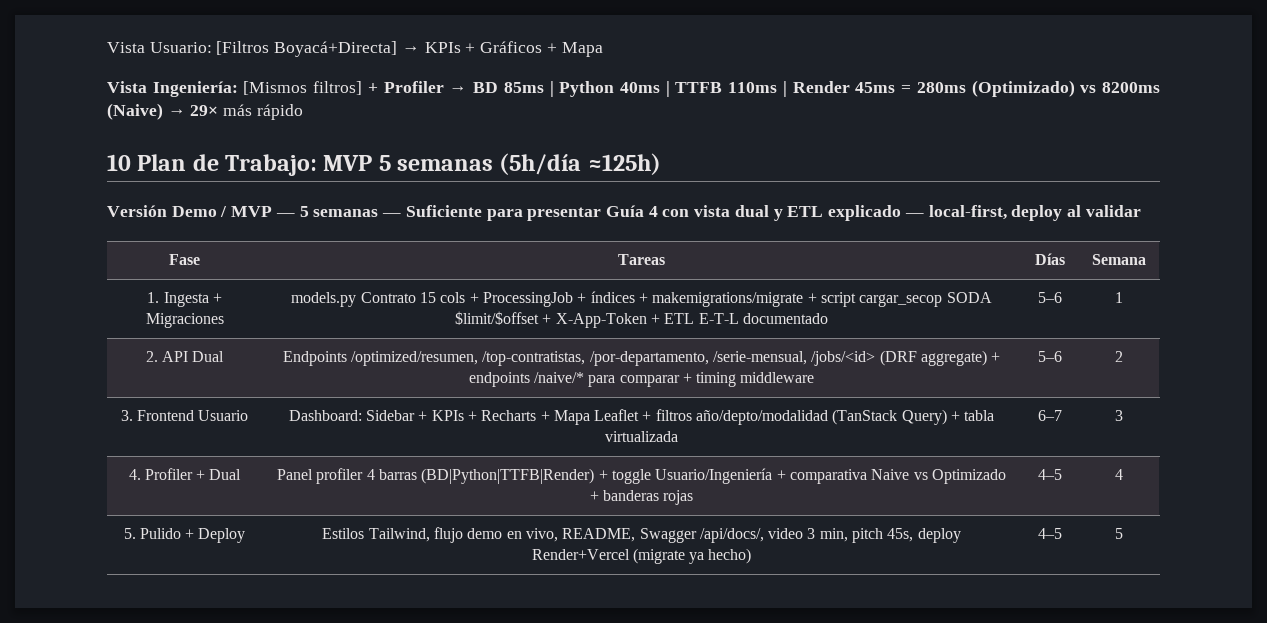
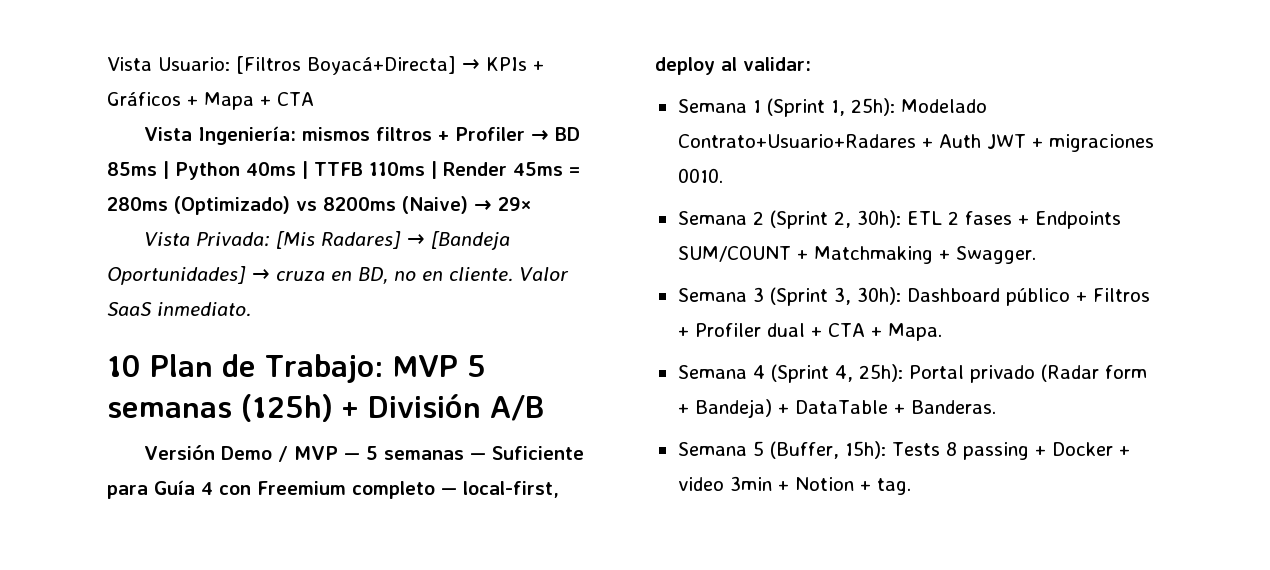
- Vista Usuario: [Filtros Boyacá+Directa] → KPIs + Gráficos + Mapa
+ Vista Usuario: [Filtros Boyacá+Directa] → KPIs + Gráficos + Mapa + CTA
- Vista Ingeniería: [Mismos filtros] + Profiler → BD 85ms | Python 40ms | TTFB 110ms | Render 45ms = 280ms (Optimizado) vs 8200ms (Naive) → 29× más rápido
+ Vista Ingeniería: mismos filtros + Profiler → BD 85ms | Python 40ms | TTFB 110ms | Render 45ms = 280ms (Optimizado) vs 8200ms (Naive) → 29×
+ Vista Privada: [Mis Radares] → [Bandeja Oportunidades] → cruza en BD, no en cliente. Valor SaaS inmediato.
- 10 Plan de Trabajo: MVP 5 semanas (5h/día ≈125h)
+ 10 Plan de Trabajo: MVP 5 semanas (125h) + División A/B
- Versión Demo / MVP — 5 semanas — Suficiente para presentar Guía 4 con vista dual y ETL explicado — local-first, deploy al validar
- Fase | Tareas | Días | Semana
- 1. Ingesta + Migraciones | models.py Contrato 15 cols + ProcessingJob + índices + makemigrations/migrate + script cargar_secop SODA $limit/$offset + X-App-Token + ETL E-T-L documentado | 5–6 | 1
- 2. API Dual | Endpoints /optimized/resumen, /top-contratistas, /por-departamento, /serie-mensual, /jobs/<id> (DRF aggregate) + endpoints /naive/* para comparar + timing middleware | 5–6 | 2
- 3. Frontend Usuario | Dashboard: Sidebar + KPIs + Recharts + Mapa Leaflet + filtros año/depto/modalidad (TanStack Query) + tabla virtualizada | 6–7 | 3
- 4. Profiler + Dual | Panel profiler 4 barras (BD|Python|TTFB|Render) + toggle Usuario/Ingeniería + comparativa Naive vs Optimizado + banderas rojas | 4–5 | 4
- 5. Pulido + Deploy | Estilos Tailwind, flujo demo en vivo, README, Swagger /api/docs/, video 3 min, pitch 45s, deploy Render+Vercel (migrate ya hecho) | 4–5 | 5
+ Versión Demo / MVP — 5 semanas — Suficiente para Guía 4 con Freemium completo — local-first, deploy al validar:
+ Semana 1 (Sprint 1, 25h): Modelado Contrato+Usuario+Radares + Auth JWT + migraciones 0010.
+ Semana 2 (Sprint 2, 30h): ETL 2 fases + Endpoints SUM/COUNT + Matchmaking + Swagger.
+ Semana 3 (Sprint 3, 30h): Dashboard público + Filtros + Profiler dual + CTA + Mapa.
+ Semana 4 (Sprint 4, 25h): Portal privado (Radar form + Bandeja) + DataTable + Banderas.
+ Semana 5 (Buffer, 15h): Tests 8 passing + Docker + video 3min + Notion + tag.

